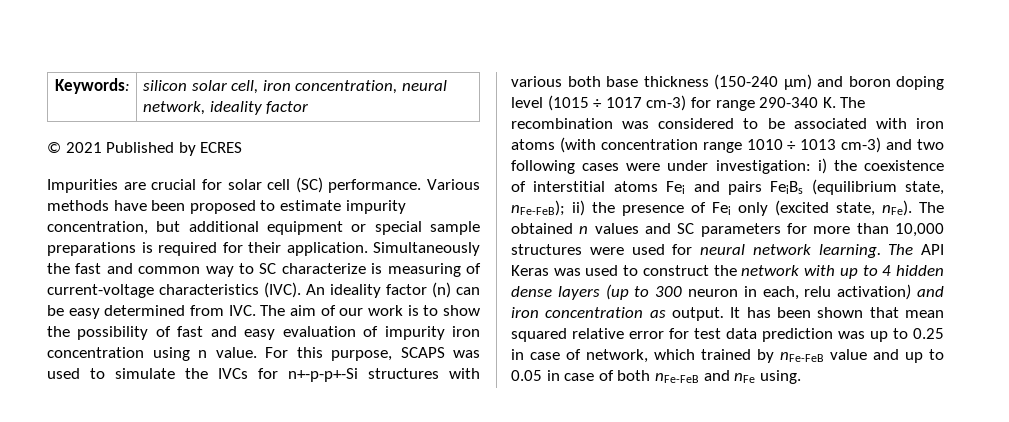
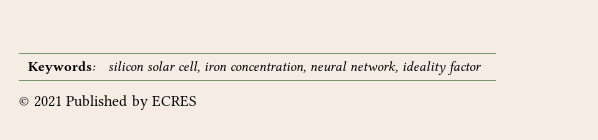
- Impurities are crucial for solar cell (SC) performance. Various methods have been proposed to estimate impurity concentration, but additional equipment or special sample preparations is required for their application. Simultaneously the fast and common way to SC characterize is measuring of current-voltage characteristics (IVC). An ideality factor (n) can be easy determined from IVC. The aim of our work is to show the possibility of fast and easy evaluation of impurity iron concentration using n value. For this purpose, SCAPS was used to simulate the IVCs for n+-p-p+-Si structures with various both base thickness (150-240 μm) and boron doping level (1015 ÷ 1017 cm-3) for range 290-340 K. The recombination was considered to be associated with iron atoms (with concentration range 1010 ÷ 1013 cm-3) and two following cases were under investigation: i) the coexistence of interstitial atoms Fei and pairs FeiBs (equilibrium state, nFe-FeB); ii) the presence of Fei only (excited state, nFe). The obtained n values and SC parameters for more than 10,000 structures were used for neural network learning. The API Keras was used to construct the network with up to 4 hidden dense layers (up to 300 neuron in each, relu activation) and iron concentration as output. It has been shown that mean squared relative error for test data prediction was up to 0.25 in case of network, which trained by nFe-FeB value and up to 0.05 in case of both nFe-FeB and nFe using.

